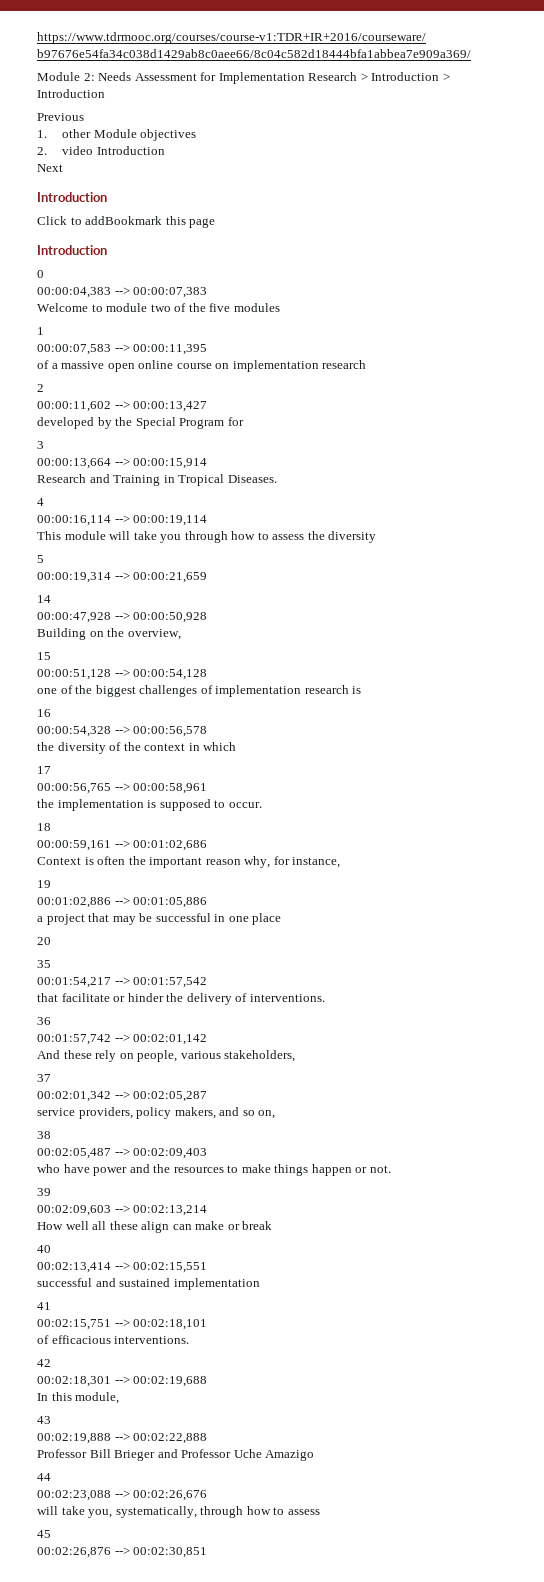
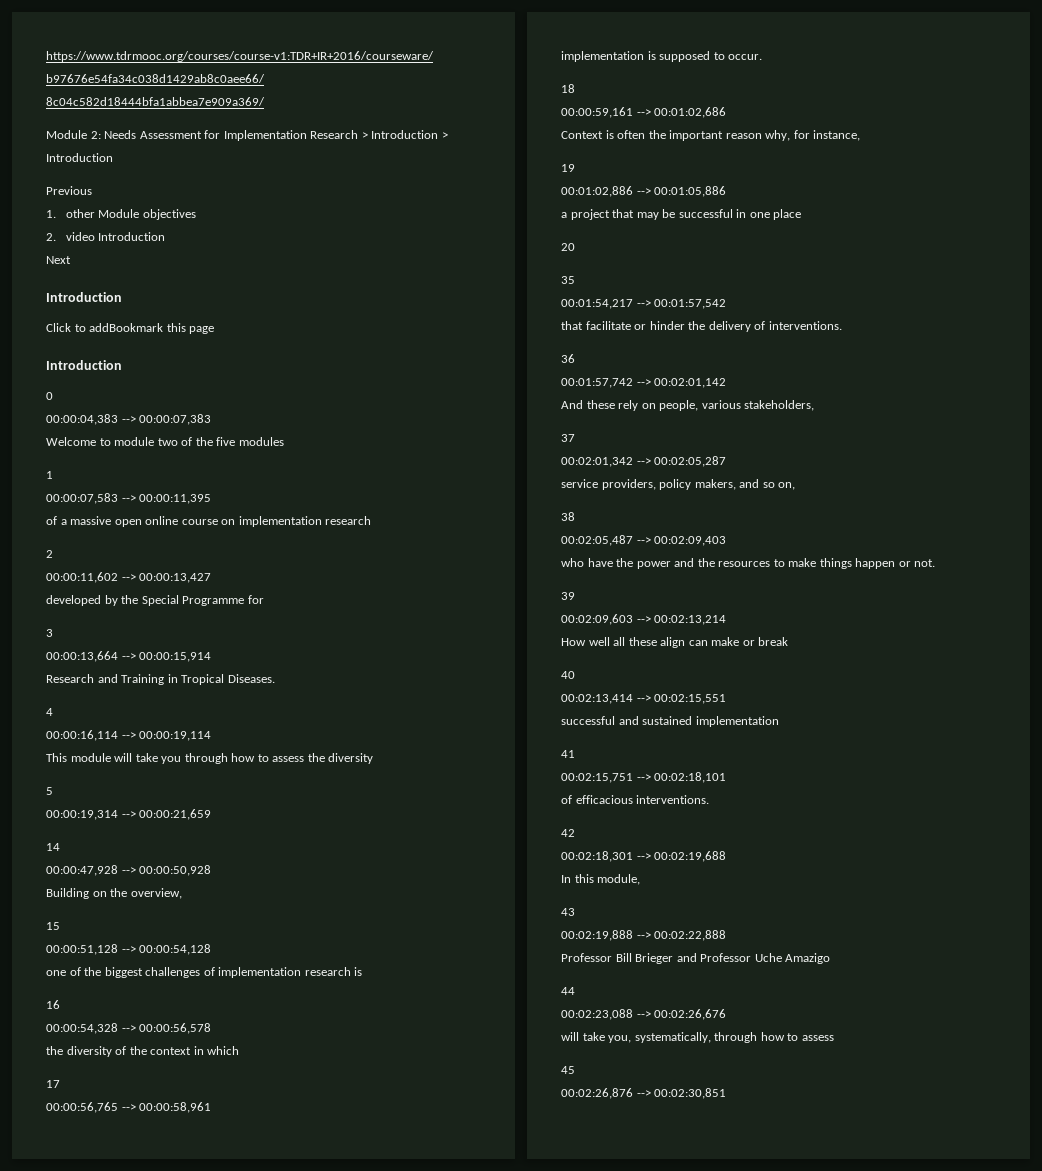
- developed by the Special Program for
+ developed by the Special Programme for
- the implementation is supposed to occur.
+ implementation is supposed to occur.
- who have power and the resources to make things happen or not.
+ who have the power and the resources to make things happen or not.

